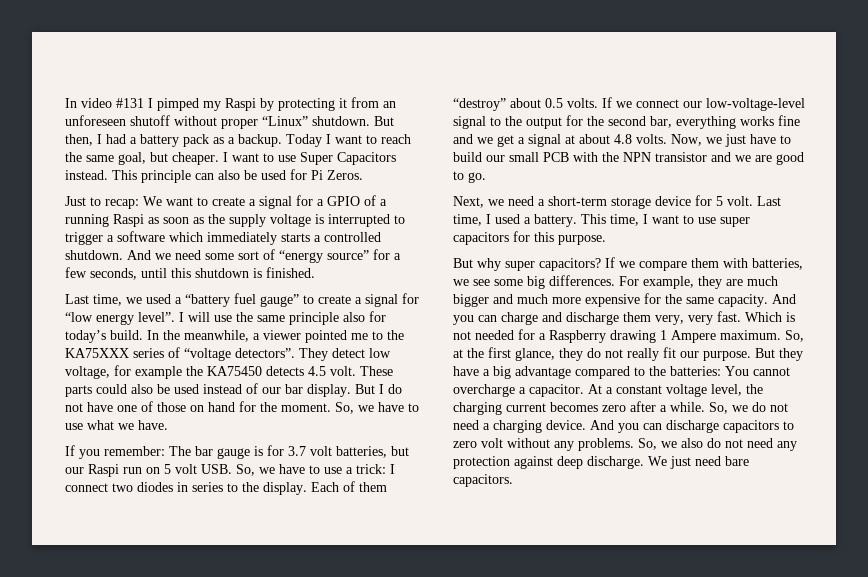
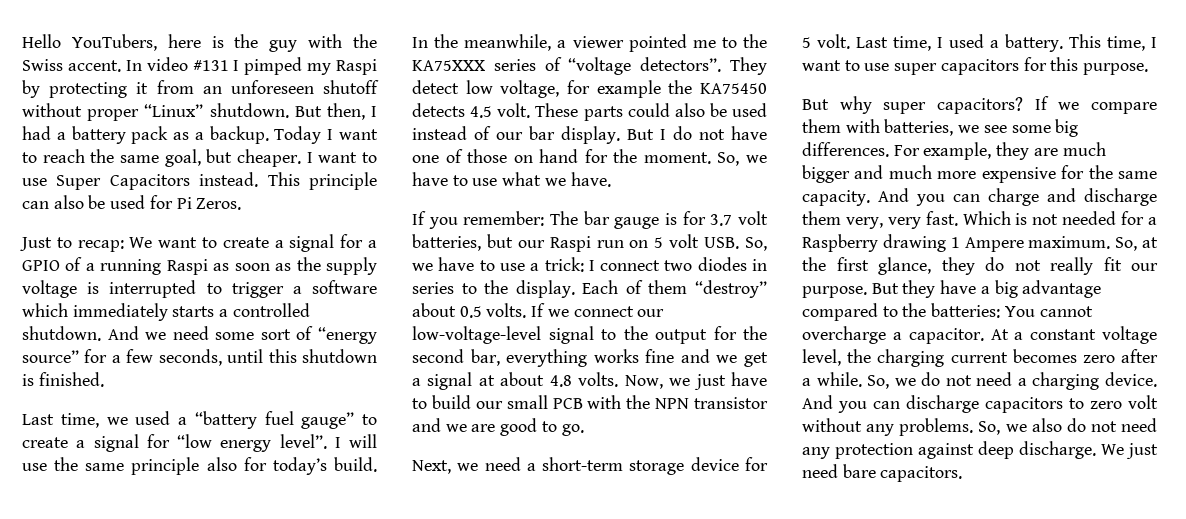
+ Hello YouTubers, here is the guy with the Swiss accent.

